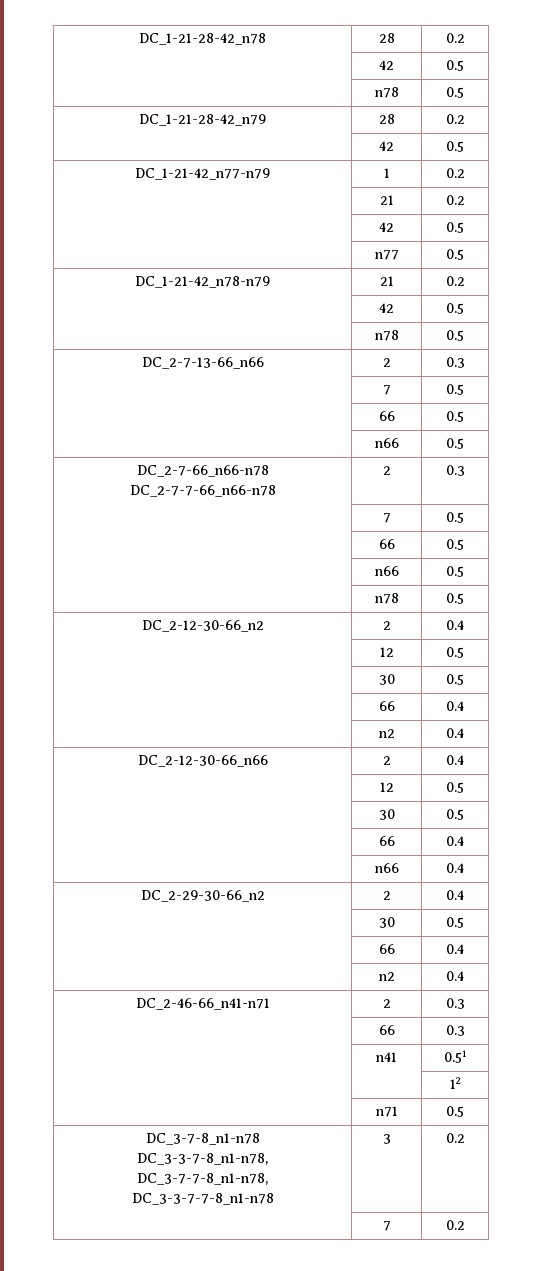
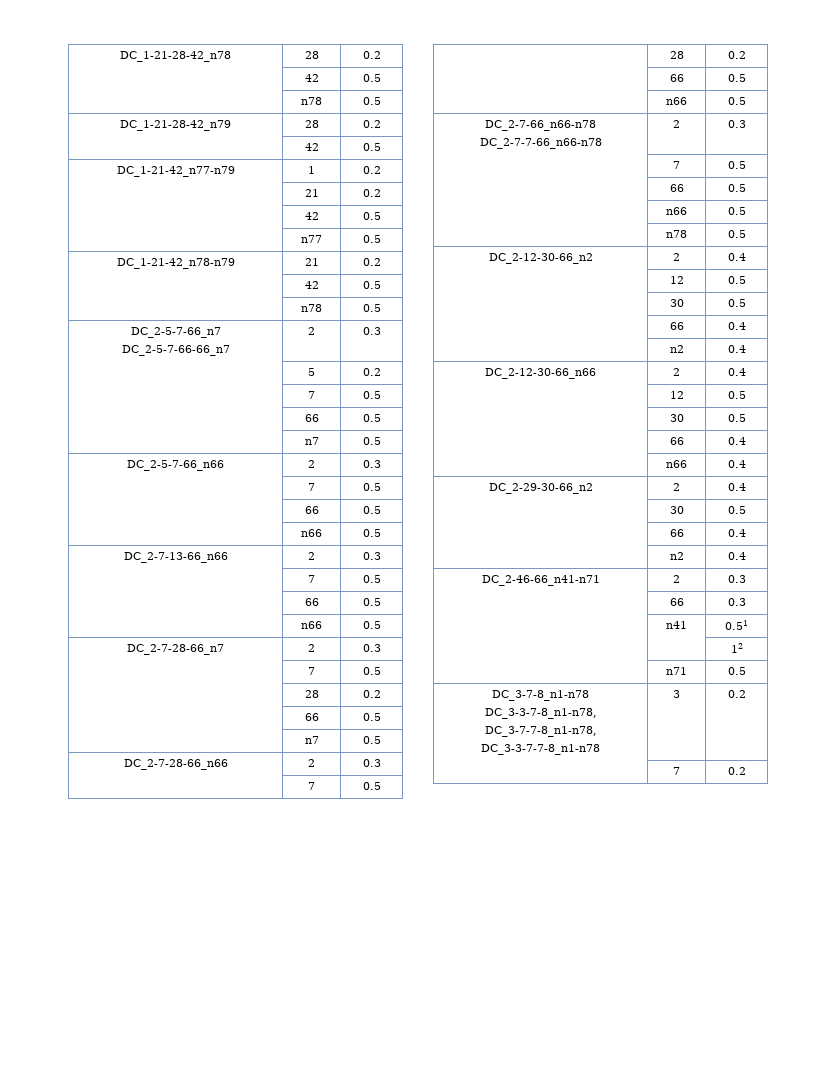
+ DC_2-5-7-66_n7
+ DC_2-5-7-66-66_n7 | 2 | 0.3
+ | 5 | 0.2
+ | 7 | 0.5
+ | 66 | 0.5
+ | n7 | 0.5
+ DC_2-5-7-66_n66 | 2 | 0.3
+ | 7 | 0.5
+ | 66 | 0.5
+ | n66 | 0.5
+ DC_2-7-28-66_n7 | 2 | 0.3
+ | 7 | 0.5
+ | 28 | 0.2
+ | 66 | 0.5
+ | n7 | 0.5
+ DC_2-7-28-66_n66 | 2 | 0.3
+ | 7 | 0.5
+ | 28 | 0.2
+ | 66 | 0.5
+ | n66 | 0.5

